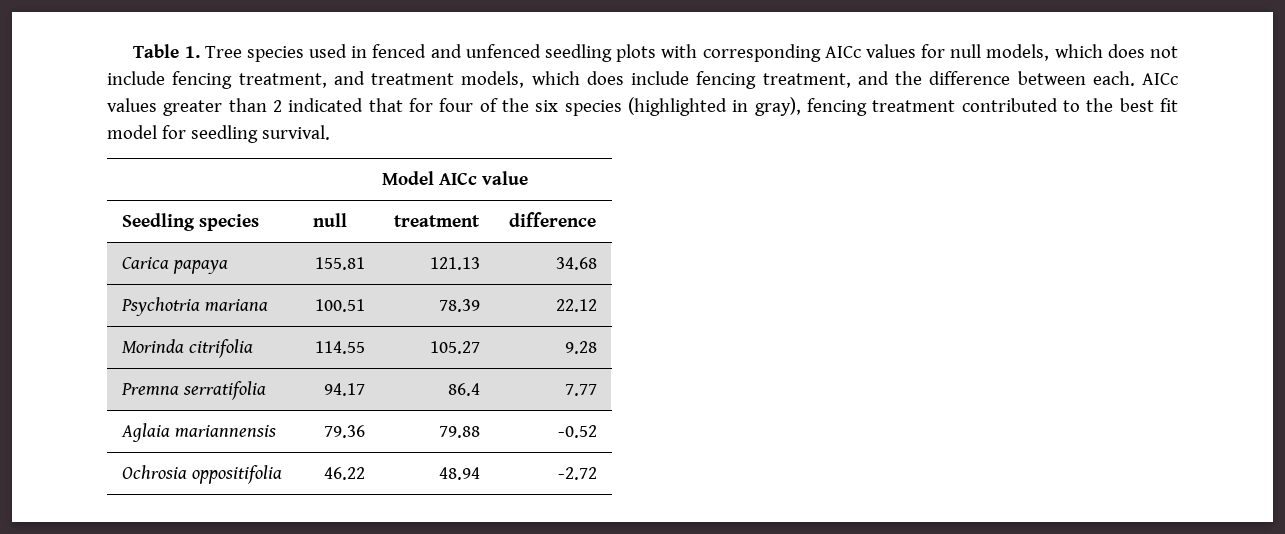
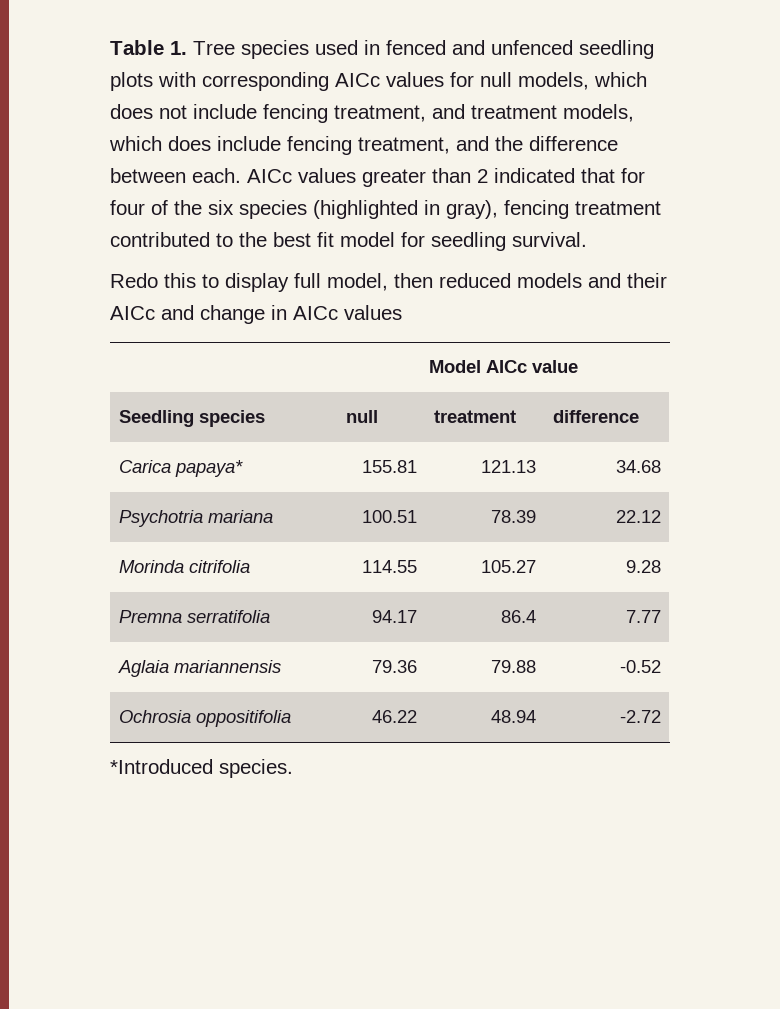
+ Redo this to display full model, then reduced models and their AICc and change in AICc values
- Carica papaya | 155.81 | 121.13 | 34.68
+ Carica papaya* | 155.81 | 121.13 | 34.68
+ *Introduced species.

